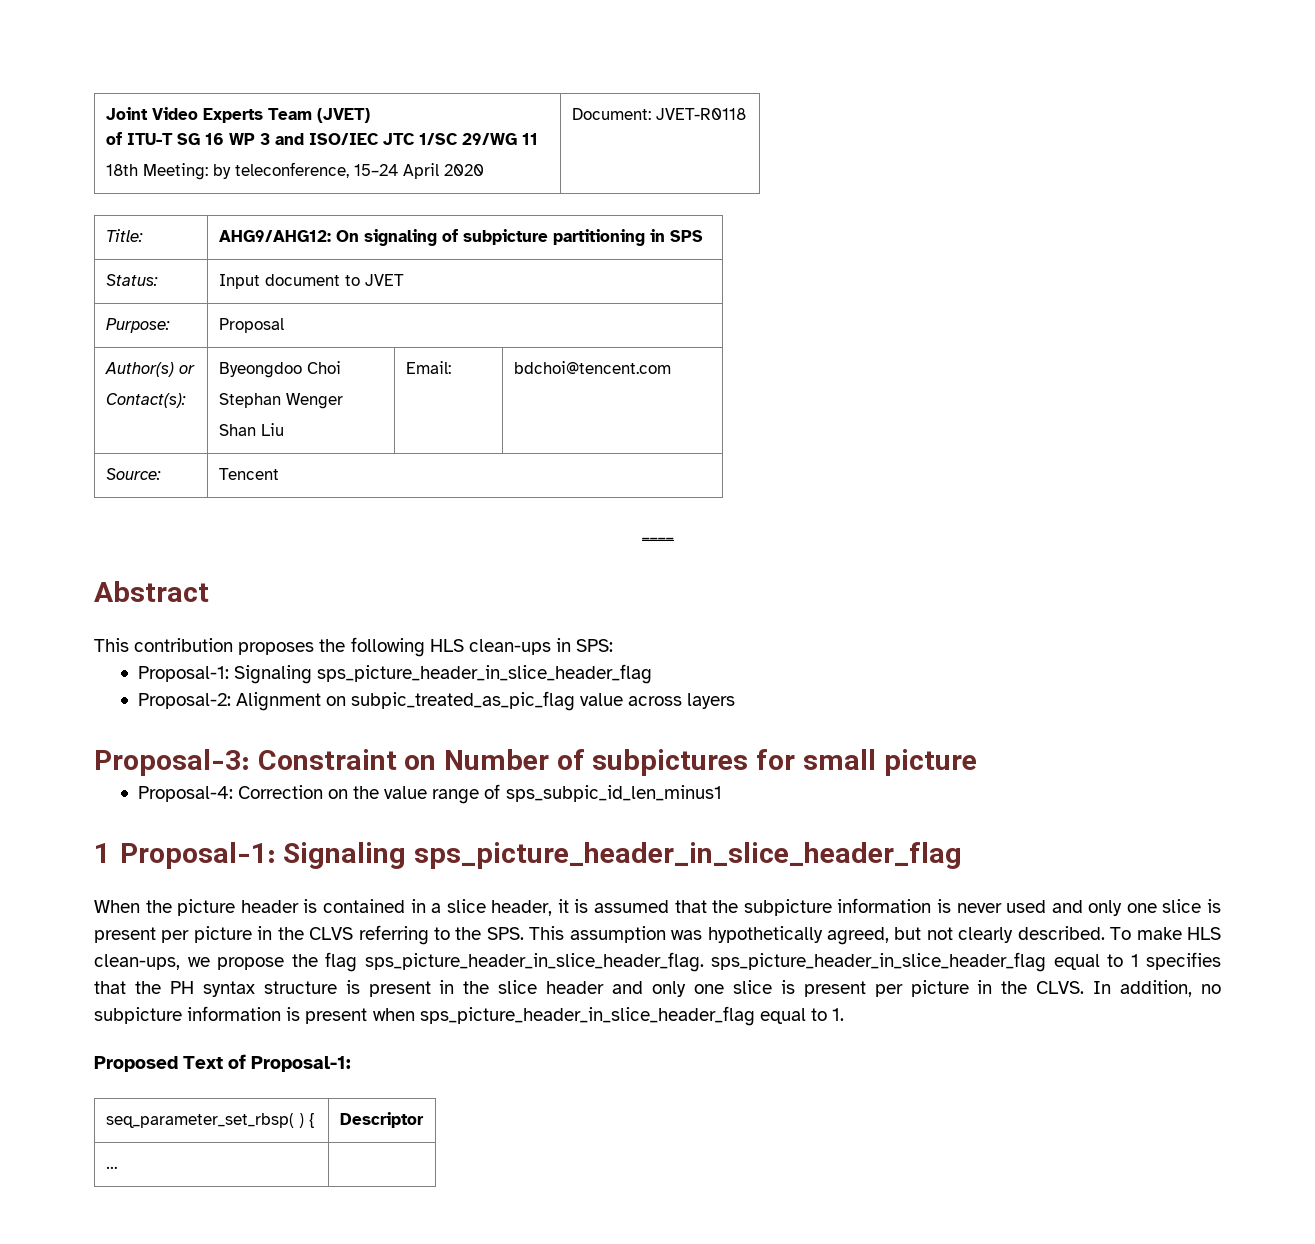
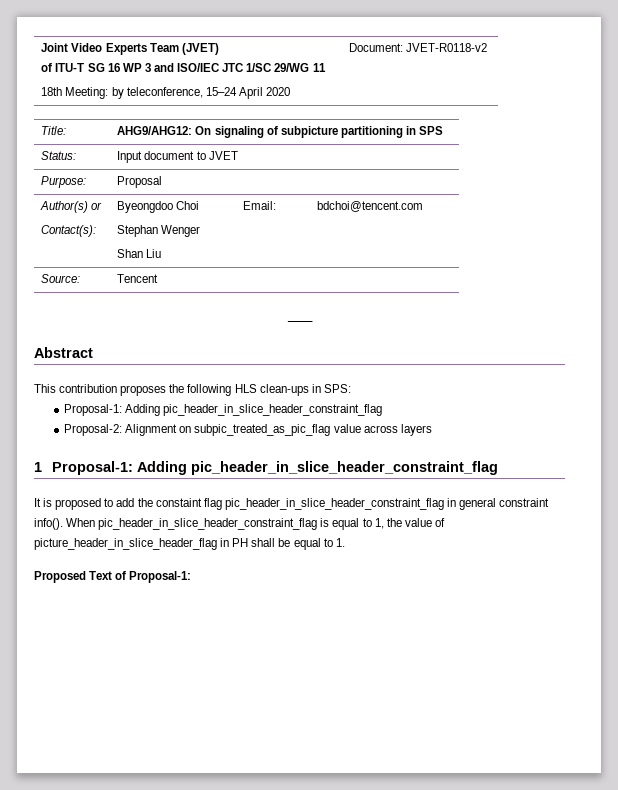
  Joint Video Experts Team (JVET)
  of ITU-T SG 16 WP 3 and ISO/IEC JTC 1/SC 29/WG 11
- 18th Meeting: by teleconference, 15–24 April 2020 | Document: JVET-R0118
+ 18th Meeting: by teleconference, 15–24 April 2020 | Document: JVET-R0118-v2
  This contribution proposes the following HLS clean-ups in SPS:
- Proposal-1: Signaling sps_picture_header_in_slice_header_flag
+ Proposal-1: Adding pic_header_in_slice_header_constraint_flag
- Proposal-3: Constraint on Number of subpictures for small picture
- Proposal-4: Correction on the value range of sps_subpic_id_len_minus1
- 1 Proposal-1: Signaling sps_picture_header_in_slice_header_flag
- When the picture header is contained in a slice header, it is assumed that the subpicture information is never used and only one slice is present per picture in the CLVS referring to the SPS. This assumption was hypothetically agreed, but not clearly described. To make HLS clean-ups, we propose the flag sps_picture_header_in_slice_header_flag. sps_picture_header_in_slice_header_flag equal to 1 specifies that the PH syntax structure is present in the slice header and only one slice is present per picture in the CLVS. In addition, no subpicture information is present when sps_picture_header_in_slice_header_flag equal to 1.
+ 1 Proposal-1: Adding pic_header_in_slice_header_constraint_flag
+ It is proposed to add the constaint flag pic_header_in_slice_header_constraint_flag in general constraint info(). When pic_header_in_slice_header_constraint_flag is equal to 1, the value of picture_header_in_slice_header_flag in PH shall be equal to 1.
- seq_parameter_set_rbsp( ) { | Descriptor
- … |

